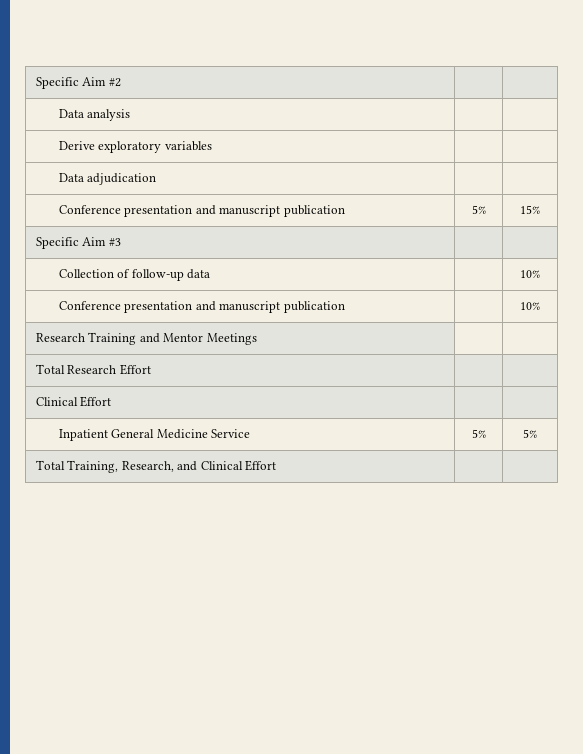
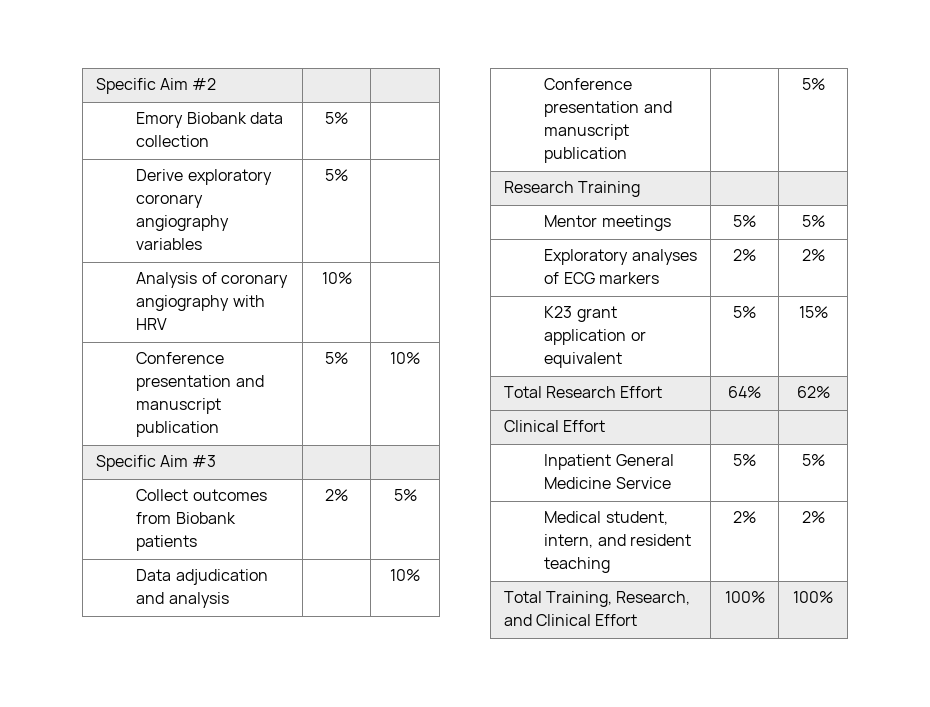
- Data analysis | |
+ Emory Biobank data collection | 5% |
- Derive exploratory variables | |
- Data adjudication | |
+ Derive exploratory coronary angiography variables | 5% |
+ Analysis of coronary angiography with HRV | 10% |
- Conference presentation and manuscript publication | 5% | 15%
+ Conference presentation and manuscript publication | 5% | 10%
- Collection of follow-up data | | 10%
+ Collect outcomes from Biobank patients | 2% | 5%
+ Data adjudication and analysis | | 10%
- Conference presentation and manuscript publication | | 10%
+ Conference presentation and manuscript publication | | 5%
- Research Training and Mentor Meetings | |
+ Research Training | |
+ Mentor meetings | 5% | 5%
+ Exploratory analyses of ECG markers | 2% | 2%
+ K23 grant application or equivalent | 5% | 15%
- Total Research Effort | |
+ Total Research Effort | 64% | 62%
+ Medical student, intern, and resident teaching | 2% | 2%
- Total Training, Research, and Clinical Effort | |
+ Total Training, Research, and Clinical Effort | 100% | 100%

